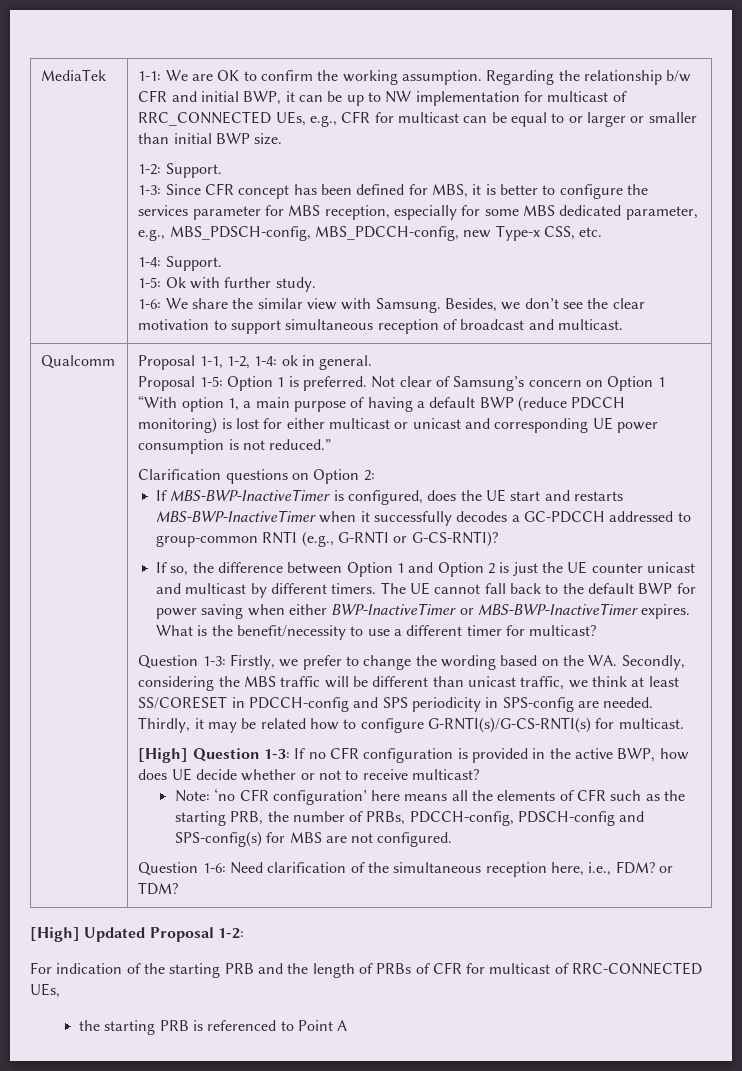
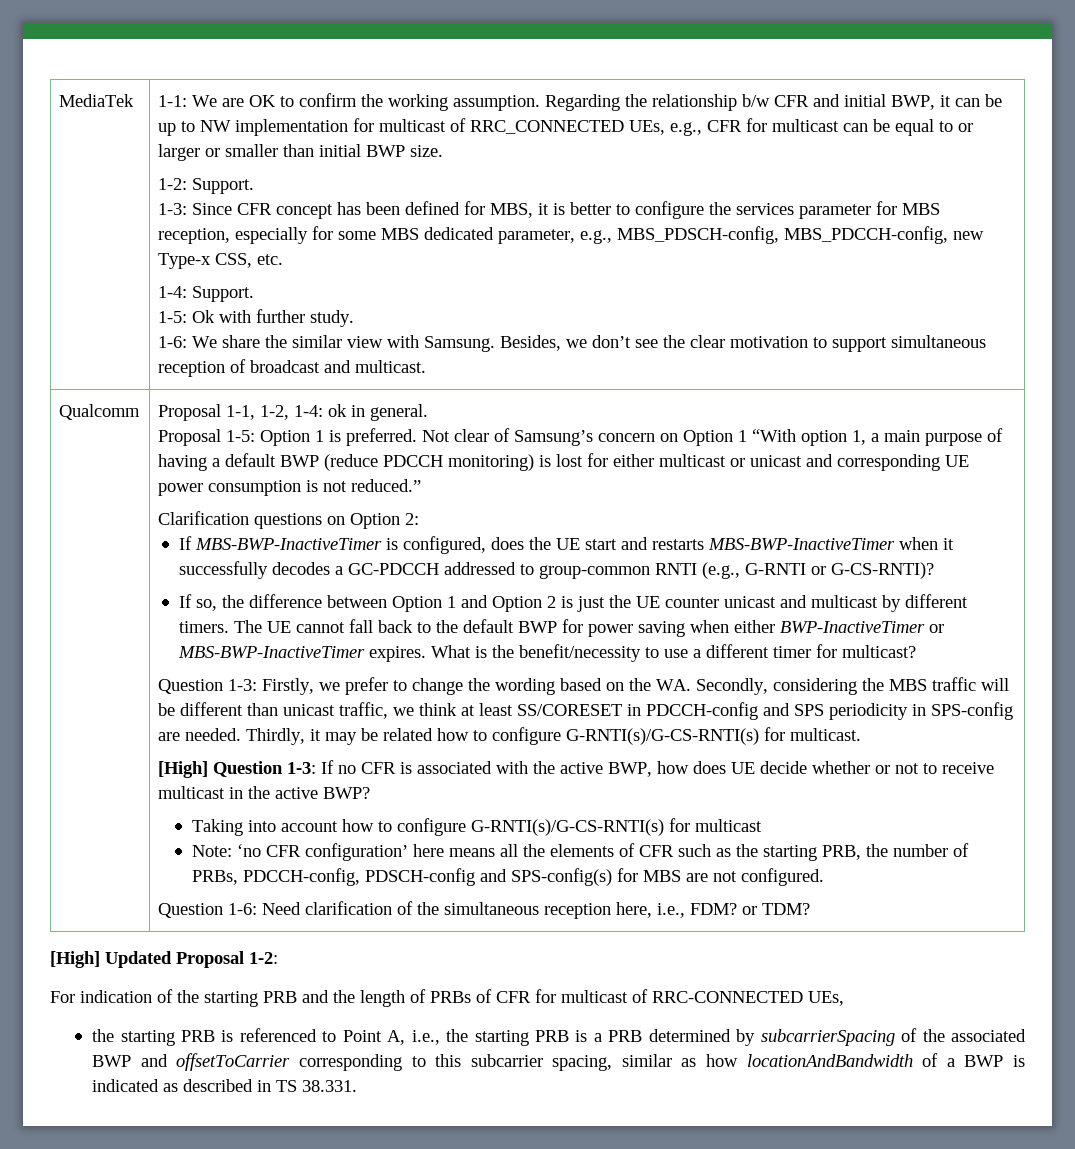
- [High] Question 1-3: If no CFR configuration is provided in the active BWP, how does UE decide whether or not to receive multicast?
+ [High] Question 1-3: If no CFR is associated with the active BWP, how does UE decide whether or not to receive multicast in the active BWP?
+ Taking into account how to configure G-RNTI(s)/G-CS-RNTI(s) for multicast
- the starting PRB is referenced to Point A
+ the starting PRB is referenced to Point A, i.e., the starting PRB is a PRB determined by subcarrierSpacing of the associated BWP and offsetToCarrier corresponding to this subcarrier spacing, similar as how locationAndBandwidth of a BWP is indicated as described in TS 38.331.

